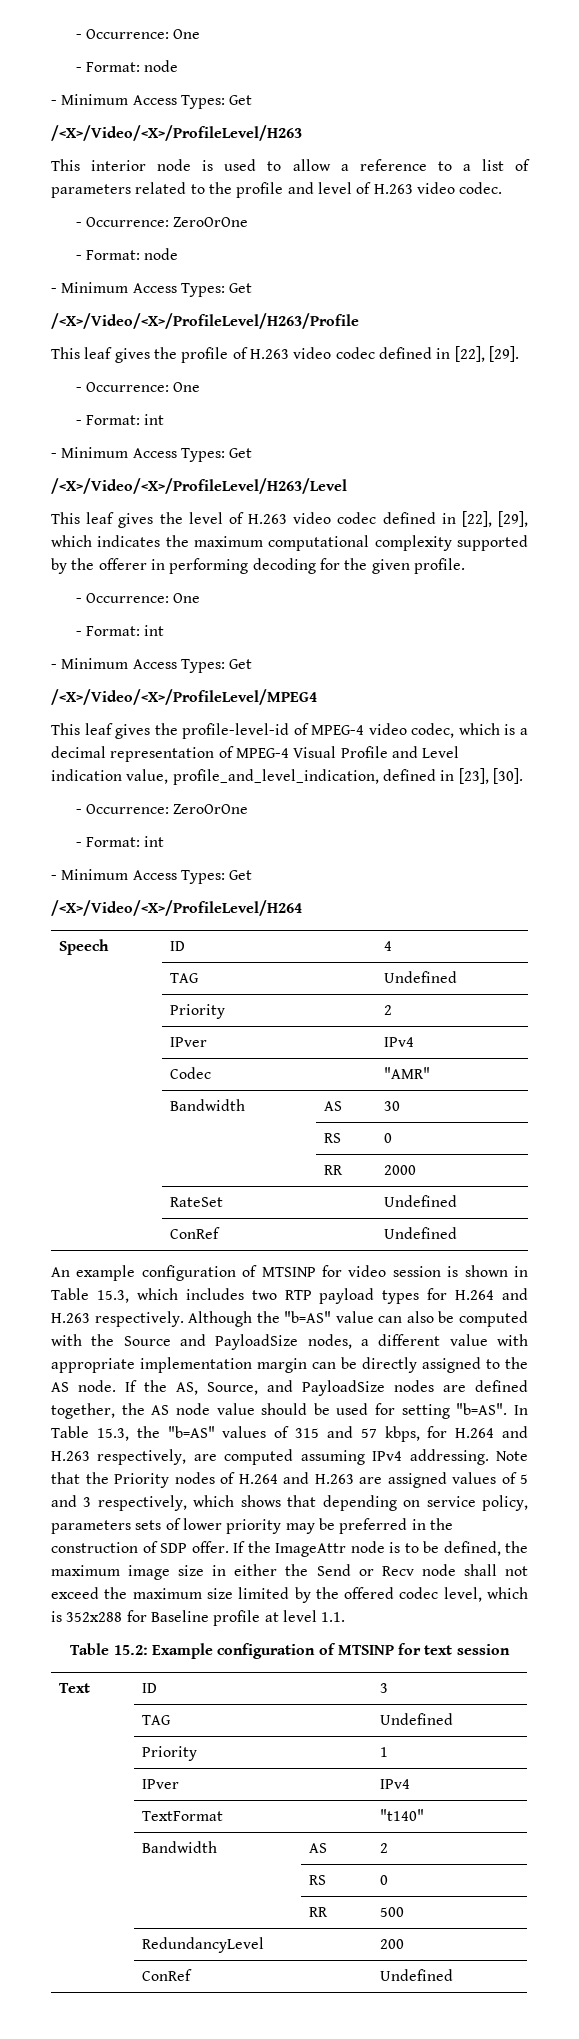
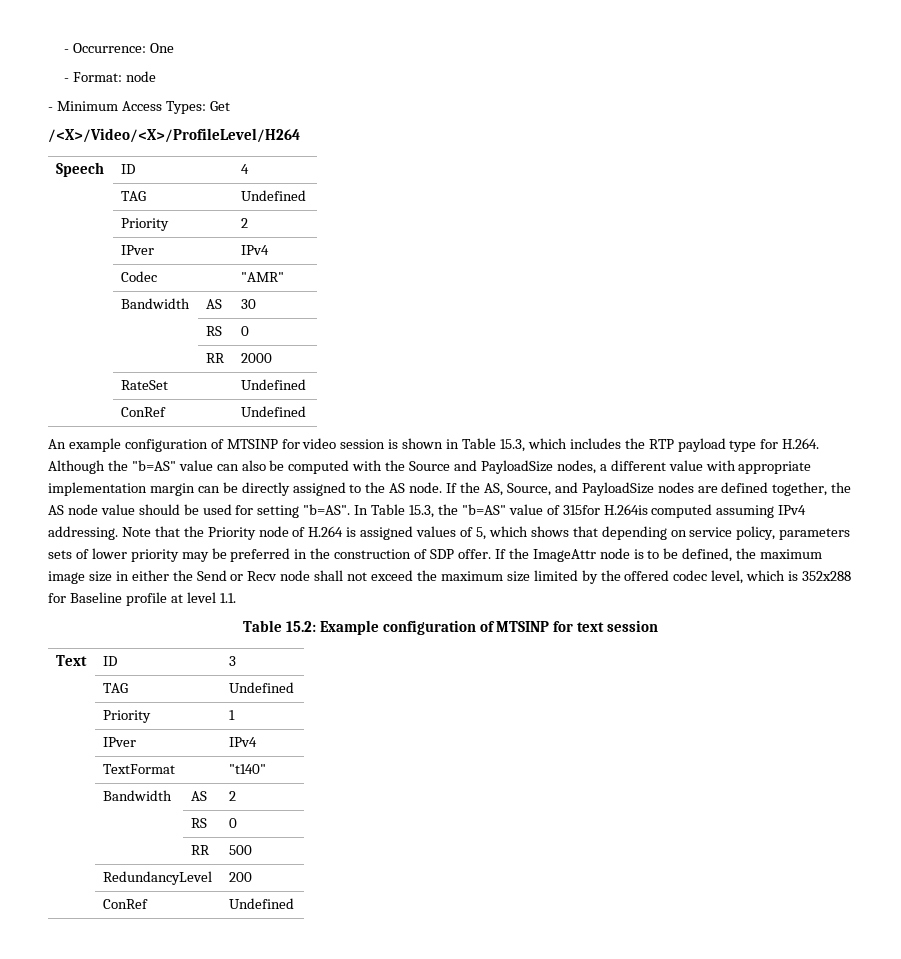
- /<X>/Video/<X>/ProfileLevel/H263
- This interior node is used to allow a reference to a list of parameters related to the profile and level of H.263 video codec.
- - Occurrence: ZeroOrOne
- - Format: node
- - Minimum Access Types: Get
- /<X>/Video/<X>/ProfileLevel/H263/Profile
- This leaf gives the profile of H.263 video codec defined in [22], [29].
- - Occurrence: One
- - Format: int
- - Minimum Access Types: Get
- /<X>/Video/<X>/ProfileLevel/H263/Level
- This leaf gives the level of H.263 video codec defined in [22], [29], which indicates the maximum computational complexity supported by the offerer in performing decoding for the given profile.
- - Occurrence: One
- - Format: int
- - Minimum Access Types: Get
- /<X>/Video/<X>/ProfileLevel/MPEG4
- This leaf gives the profile-level-id of MPEG-4 video codec, which is a decimal representation of MPEG-4 Visual Profile and Level indication value, profile_and_level_indication, defined in [23], [30].
- - Occurrence: ZeroOrOne
- - Format: int
- - Minimum Access Types: Get
- An example configuration of MTSINP for video session is shown in Table 15.3, which includes two RTP payload types for H.264 and H.263 respectively. Although the "b=AS" value can also be computed with the Source and PayloadSize nodes, a different value with appropriate implementation margin can be directly assigned to the AS node.
+ An example configuration of MTSINP for video session is shown in Table 15.3, which includes the RTP payload type for H.264. Although the "b=AS" value can also be computed with the Source and PayloadSize nodes, a different value with appropriate implementation margin can be directly assigned to the AS node.
- In Table 15.3, the "b=AS" values of 315 and 57 kbps, for H.264 and H.263 respectively, are computed assuming IPv4 addressing.
+ In Table 15.3, the "b=AS" value of 315for H.264is computed assuming IPv4 addressing.
- Note that the Priority nodes of H.264 and H.263 are assigned values of 5 and 3 respectively, which shows that depending on service policy, parameters sets of lower priority may be preferred in the construction of SDP offer.
+ Note that the Priority node of H.264 is assigned values of 5, which shows that depending on service policy, parameters sets of lower priority may be preferred in the construction of SDP offer.

